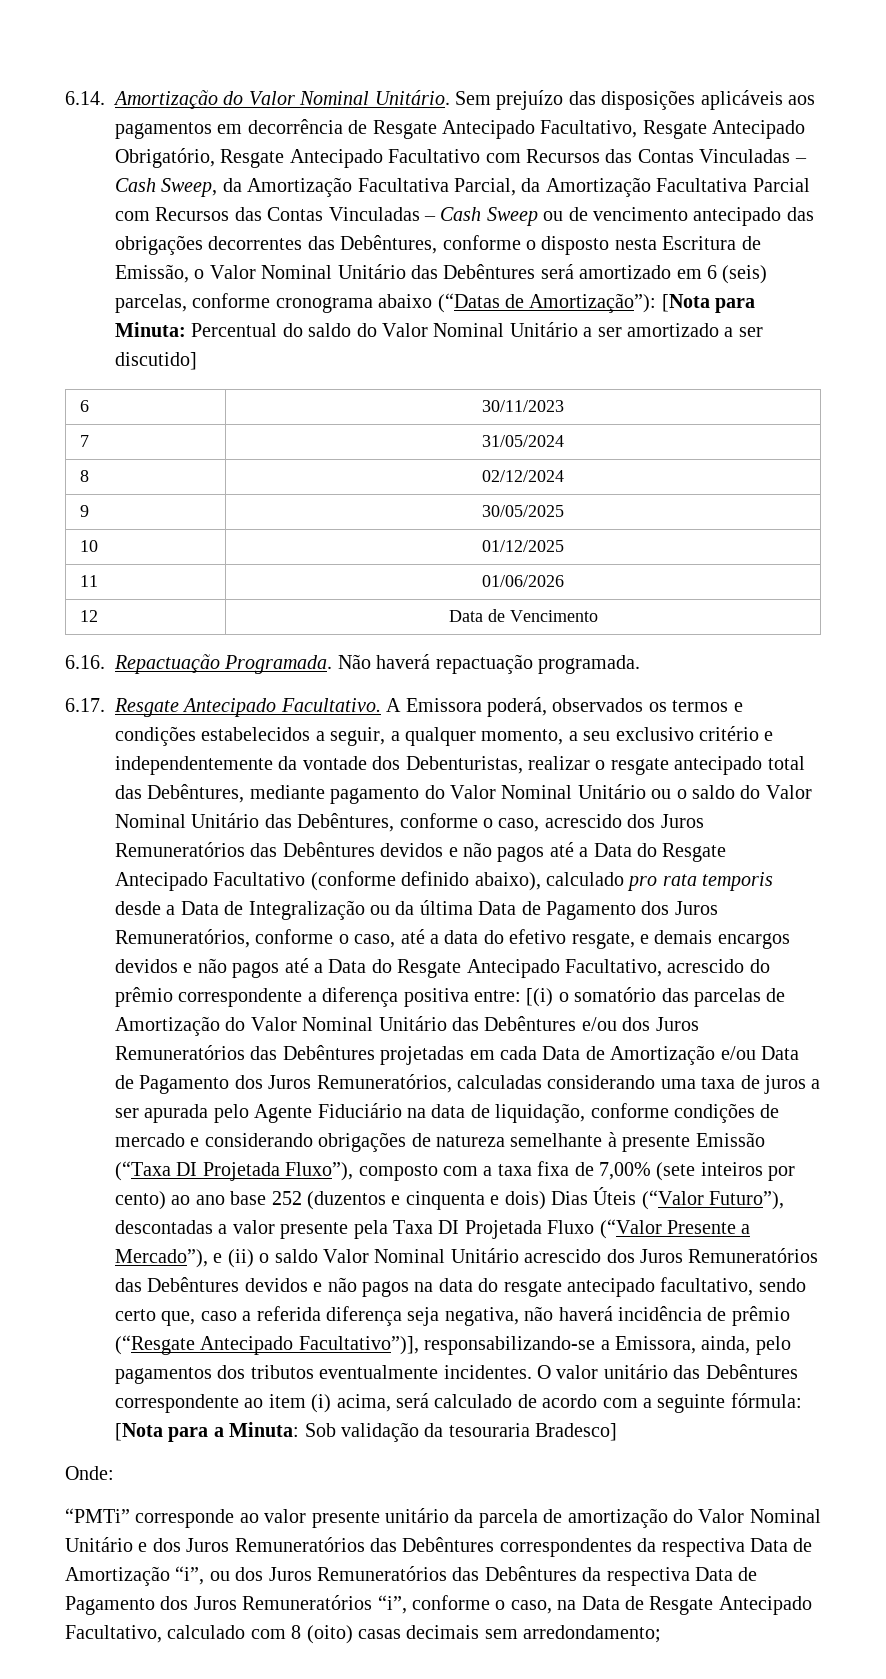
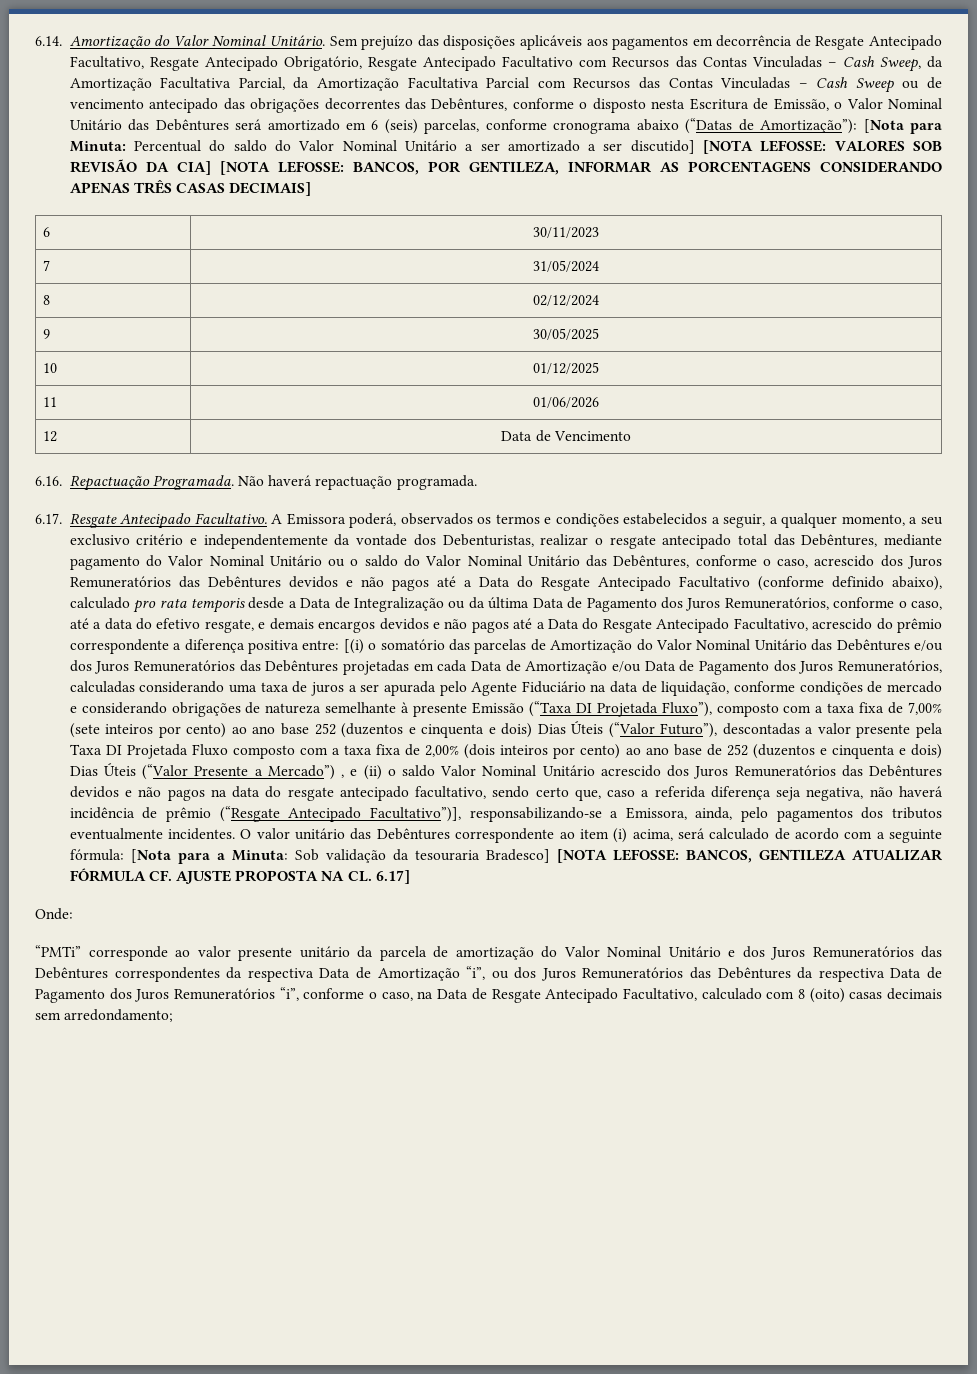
- Percentual do saldo do Valor Nominal Unitário a ser amortizado a ser discutido]
+ Percentual do saldo do Valor Nominal Unitário a ser amortizado a ser discutido] [NOTA LEFOSSE: VALORES SOB REVISÃO DA CIA] [NOTA LEFOSSE: BANCOS, POR GENTILEZA, INFORMAR AS PORCENTAGENS CONSIDERANDO APENAS TRÊS CASAS DECIMAIS]
- [(i) o somatório das parcelas de Amortização do Valor Nominal Unitário das Debêntures e/ou dos Juros Remuneratórios das Debêntures projetadas em cada Data de Amortização e/ou Data de Pagamento dos Juros Remuneratórios, calculadas considerando uma taxa de juros a ser apurada pelo Agente Fiduciário na data de liquidação, conforme condições de mercado e considerando obrigações de natureza semelhante à presente Emissão (“Taxa DI Projetada Fluxo”), composto com a taxa fixa de 7,00% (sete inteiros por cento) ao ano base 252 (duzentos e cinquenta e dois) Dias Úteis (“Valor Futuro”), descontadas a valor presente pela Taxa DI Projetada Fluxo (“Valor Presente a Mercado”), e (ii) o saldo Valor Nominal Unitário acrescido dos Juros Remuneratórios das Debêntures devidos e não pagos na data do resgate antecipado facultativo, sendo certo que, caso a referida diferença seja negativa, não haverá incidência de prêmio (“Resgate Antecipado Facultativo”)], responsabilizando-se a Emissora, ainda, pelo pagamentos dos tributos eventualmente incidentes.
+ [(i) o somatório das parcelas de Amortização do Valor Nominal Unitário das Debêntures e/ou dos Juros Remuneratórios das Debêntures projetadas em cada Data de Amortização e/ou Data de Pagamento dos Juros Remuneratórios, calculadas considerando uma taxa de juros a ser apurada pelo Agente Fiduciário na data de liquidação, conforme condições de mercado e considerando obrigações de natureza semelhante à presente Emissão (“Taxa DI Projetada Fluxo”), composto com a taxa fixa de 7,00% (sete inteiros por cento) ao ano base 252 (duzentos e cinquenta e dois) Dias Úteis (“Valor Futuro”), descontadas a valor presente pela Taxa DI Projetada Fluxo composto com a taxa fixa de 2,00% (dois inteiros por cento) ao ano base de 252 (duzentos e cinquenta e dois) Dias Úteis (“Valor Presente a Mercado”) , e (ii) o saldo Valor Nominal Unitário acrescido dos Juros Remuneratórios das Debêntures devidos e não pagos na data do resgate antecipado facultativo, sendo certo que, caso a referida diferença seja negativa, não haverá incidência de prêmio (“Resgate Antecipado Facultativo”)], responsabilizando-se a Emissora, ainda, pelo pagamentos dos tributos eventualmente incidentes.
- O valor unitário das Debêntures correspondente ao item (i) acima, será calculado de acordo com a seguinte fórmula: [Nota para a Minuta: Sob validação da tesouraria Bradesco]
+ O valor unitário das Debêntures correspondente ao item (i) acima, será calculado de acordo com a seguinte fórmula: [Nota para a Minuta: Sob validação da tesouraria Bradesco] [NOTA LEFOSSE: BANCOS, GENTILEZA ATUALIZAR FÓRMULA CF. AJUSTE PROPOSTA NA CL. 6.17]

